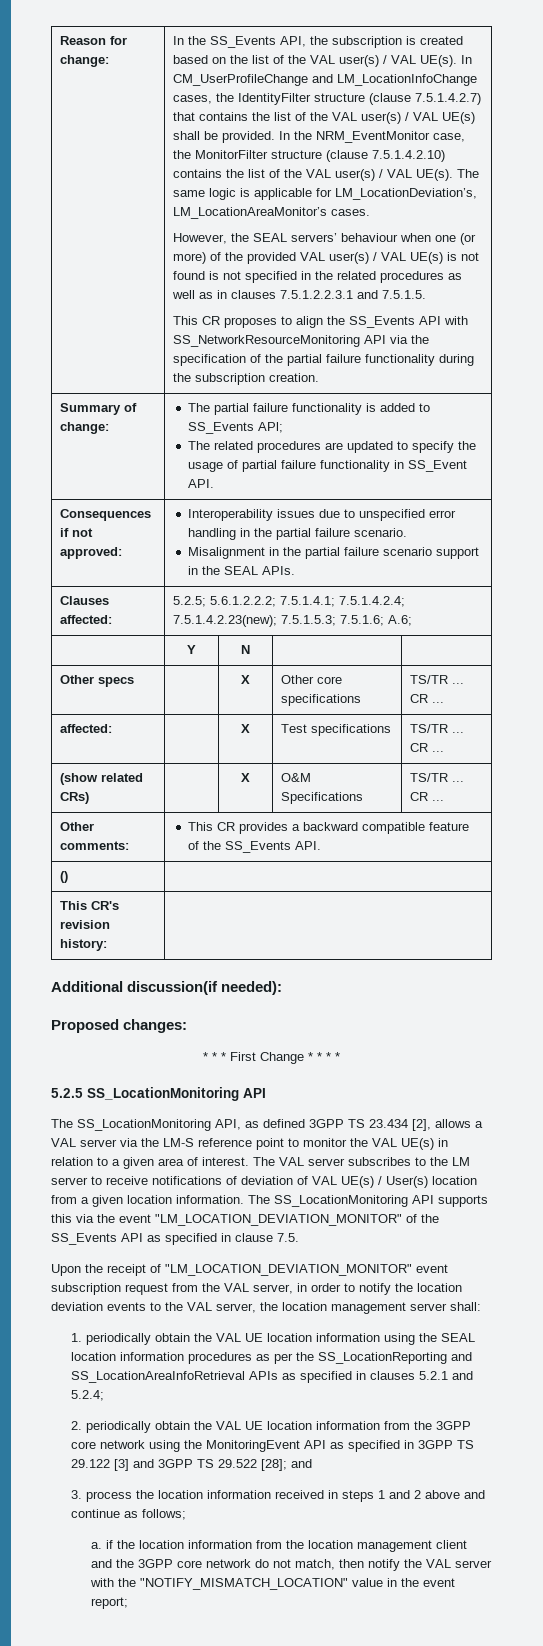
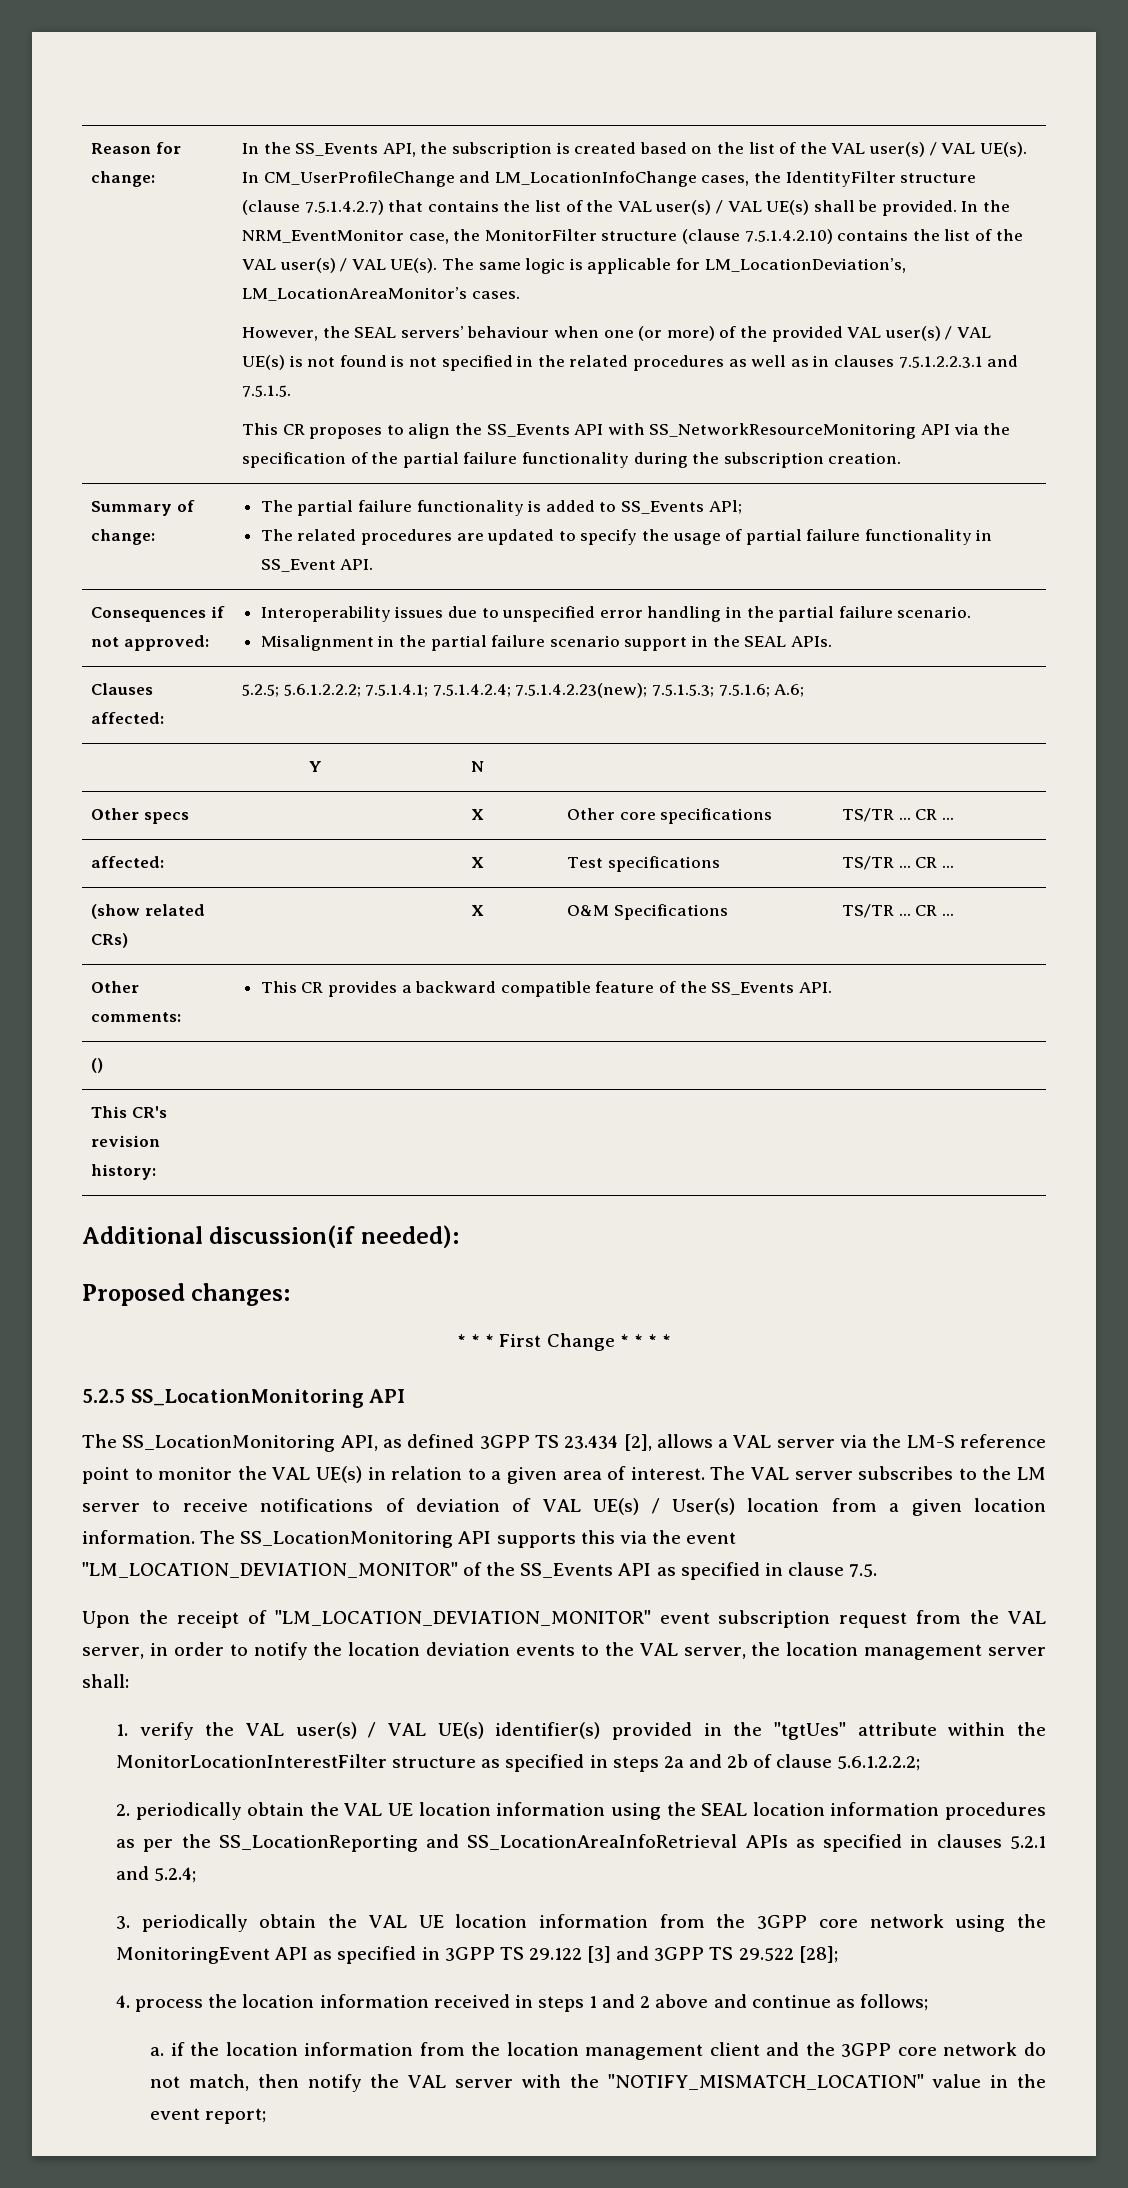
- 1. periodically obtain the VAL UE location information using the SEAL location information procedures as per the SS_LocationReporting and SS_LocationAreaInfoRetrieval APIs as specified in clauses 5.2.1 and 5.2.4;
+ 1. verify the VAL user(s) / VAL UE(s) identifier(s) provided in the "tgtUes" attribute within the MonitorLocationInterestFilter structure as specified in steps 2a and 2b of clause 5.6.1.2.2.2;
+ 2. periodically obtain the VAL UE location information using the SEAL location information procedures as per the SS_LocationReporting and SS_LocationAreaInfoRetrieval APIs as specified in clauses 5.2.1 and 5.2.4;
- 2. periodically obtain the VAL UE location information from the 3GPP core network using the MonitoringEvent API as specified in 3GPP TS 29.122 [3] and 3GPP TS 29.522 [28]; and
- 3. process the location information received in steps 1 and 2 above and continue as follows;
+ 3. periodically obtain the VAL UE location information from the 3GPP core network using the MonitoringEvent API as specified in 3GPP TS 29.122 [3] and 3GPP TS 29.522 [28];
+ 4. process the location information received in steps 1 and 2 above and continue as follows;

